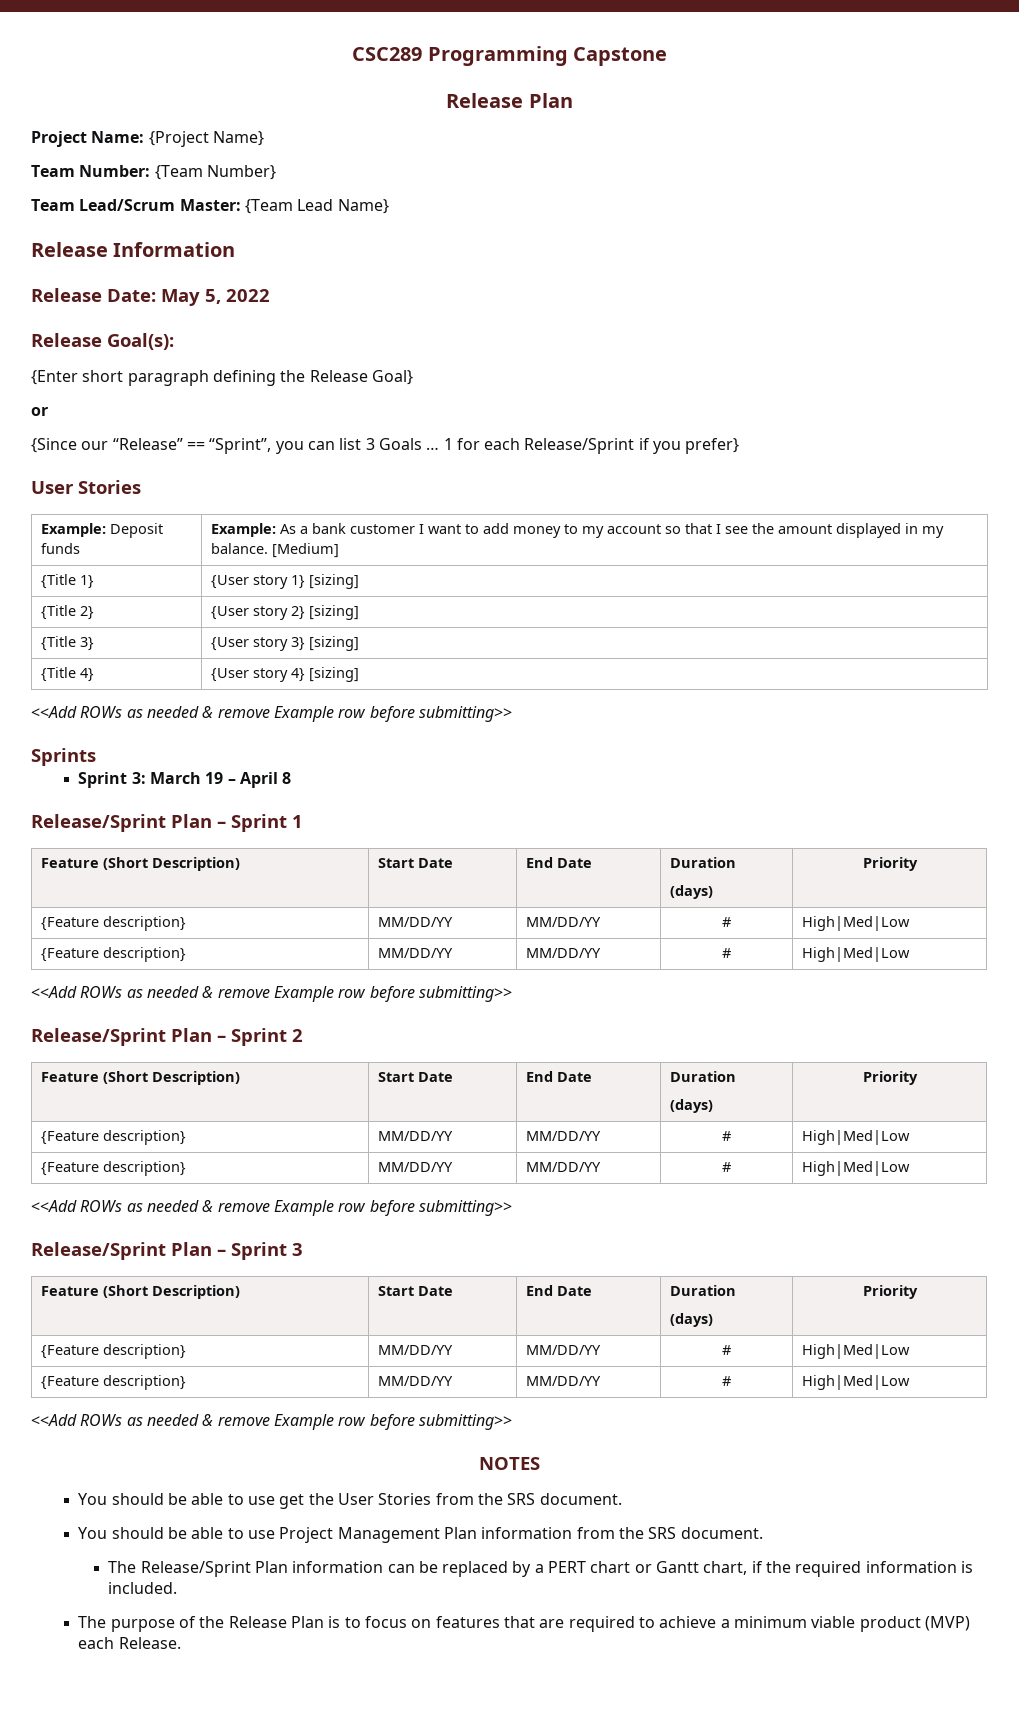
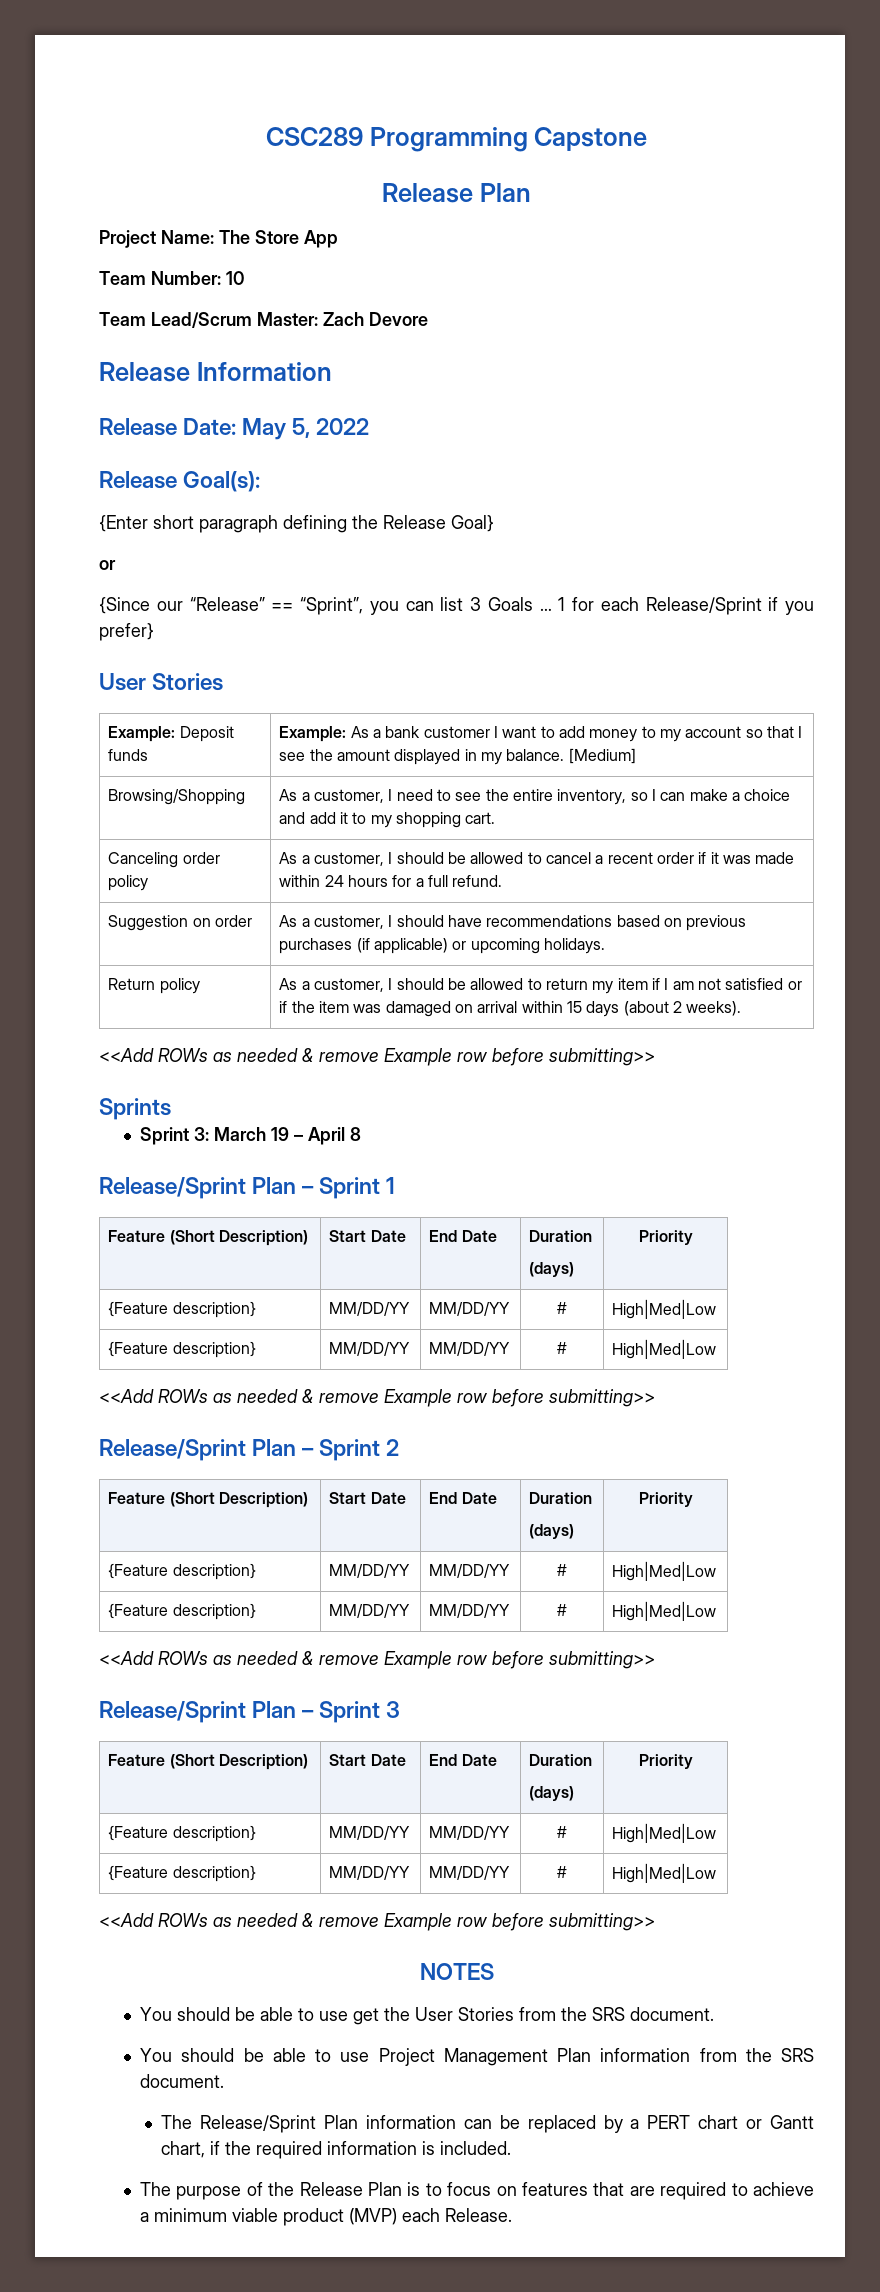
- Project Name: {Project Name}
+ Project Name: The Store App
- Team Number: {Team Number}
+ Team Number: 10
- Team Lead/Scrum Master: {Team Lead Name}
+ Team Lead/Scrum Master: Zach Devore
- {Title 1} | {User story 1} [sizing]
- {Title 2} | {User story 2} [sizing]
- {Title 3} | {User story 3} [sizing]
- {Title 4} | {User story 4} [sizing]
+ Browsing/Shopping | As a customer, I need to see the entire inventory, so I can make a choice and add it to my shopping cart.
+ Canceling order policy | As a customer, I should be allowed to cancel a recent order if it was made within 24 hours for a full refund.
+ Suggestion on order | As a customer, I should have recommendations based on previous purchases (if applicable) or upcoming holidays.
+ Return policy | As a customer, I should be allowed to return my item if I am not satisfied or if the item was damaged on arrival within 15 days (about 2 weeks).

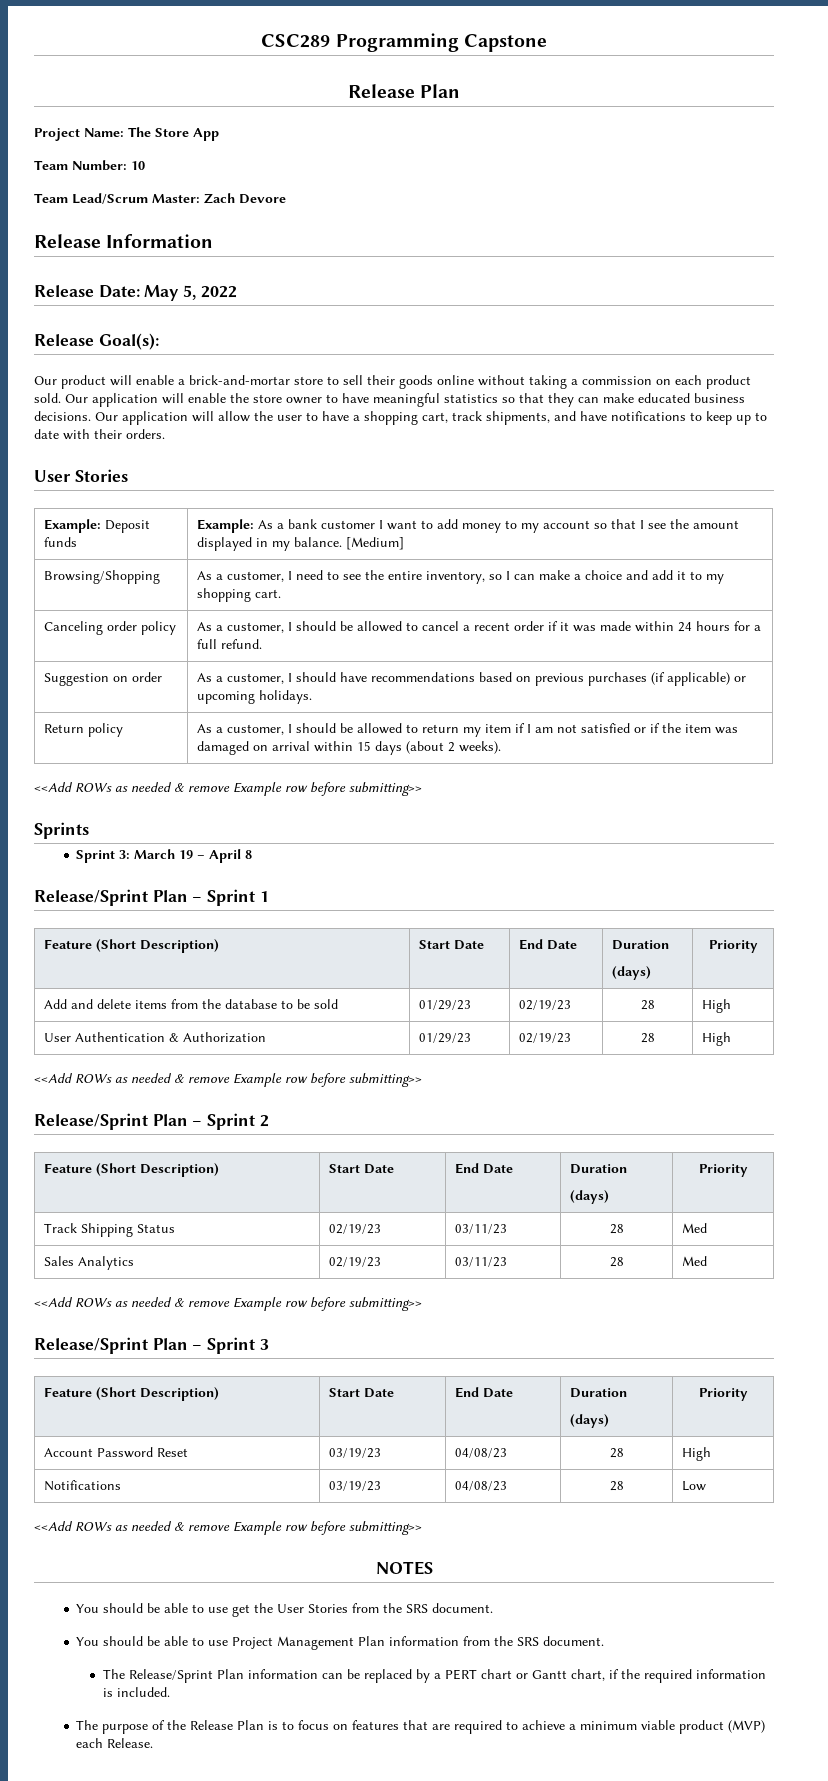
- {Enter short paragraph defining the Release Goal}
- or
- {Since our “Release” == “Sprint”, you can list 3 Goals … 1 for each Release/Sprint if you prefer}
+ Our product will enable a brick-and-mortar store to sell their goods online without taking a commission on each product sold. Our application will enable the store owner to have meaningful statistics so that they can make educated business decisions. Our application will allow the user to have a shopping cart, track shipments, and have notifications to keep up to date with their orders.
  Release/Sprint Plan – Sprint 1
  Feature (Short Description) | Start Date | End Date | Duration
  (days) | Priority
- {Feature description} | MM/DD/YY | MM/DD/YY | # | High|Med|Low
- {Feature description} | MM/DD/YY | MM/DD/YY | # | High|Med|Low
+ Add and delete items from the database to be sold | 01/29/23 | 02/19/23 | 28 | High
+ User Authentication & Authorization | 01/29/23 | 02/19/23 | 28 | High
  Release/Sprint Plan – Sprint 2
  Feature (Short Description) | Start Date | End Date | Duration
  (days) | Priority
- {Feature description} | MM/DD/YY | MM/DD/YY | # | High|Med|Low
- {Feature description} | MM/DD/YY | MM/DD/YY | # | High|Med|Low
+ Track Shipping Status | 02/19/23 | 03/11/23 | 28 | Med
+ Sales Analytics | 02/19/23 | 03/11/23 | 28 | Med
  Release/Sprint Plan – Sprint 3
  Feature (Short Description) | Start Date | End Date | Duration
  (days) | Priority
- {Feature description} | MM/DD/YY | MM/DD/YY | # | High|Med|Low
- {Feature description} | MM/DD/YY | MM/DD/YY | # | High|Med|Low
+ Account Password Reset | 03/19/23 | 04/08/23 | 28 | High
+ Notifications | 03/19/23 | 04/08/23 | 28 | Low

